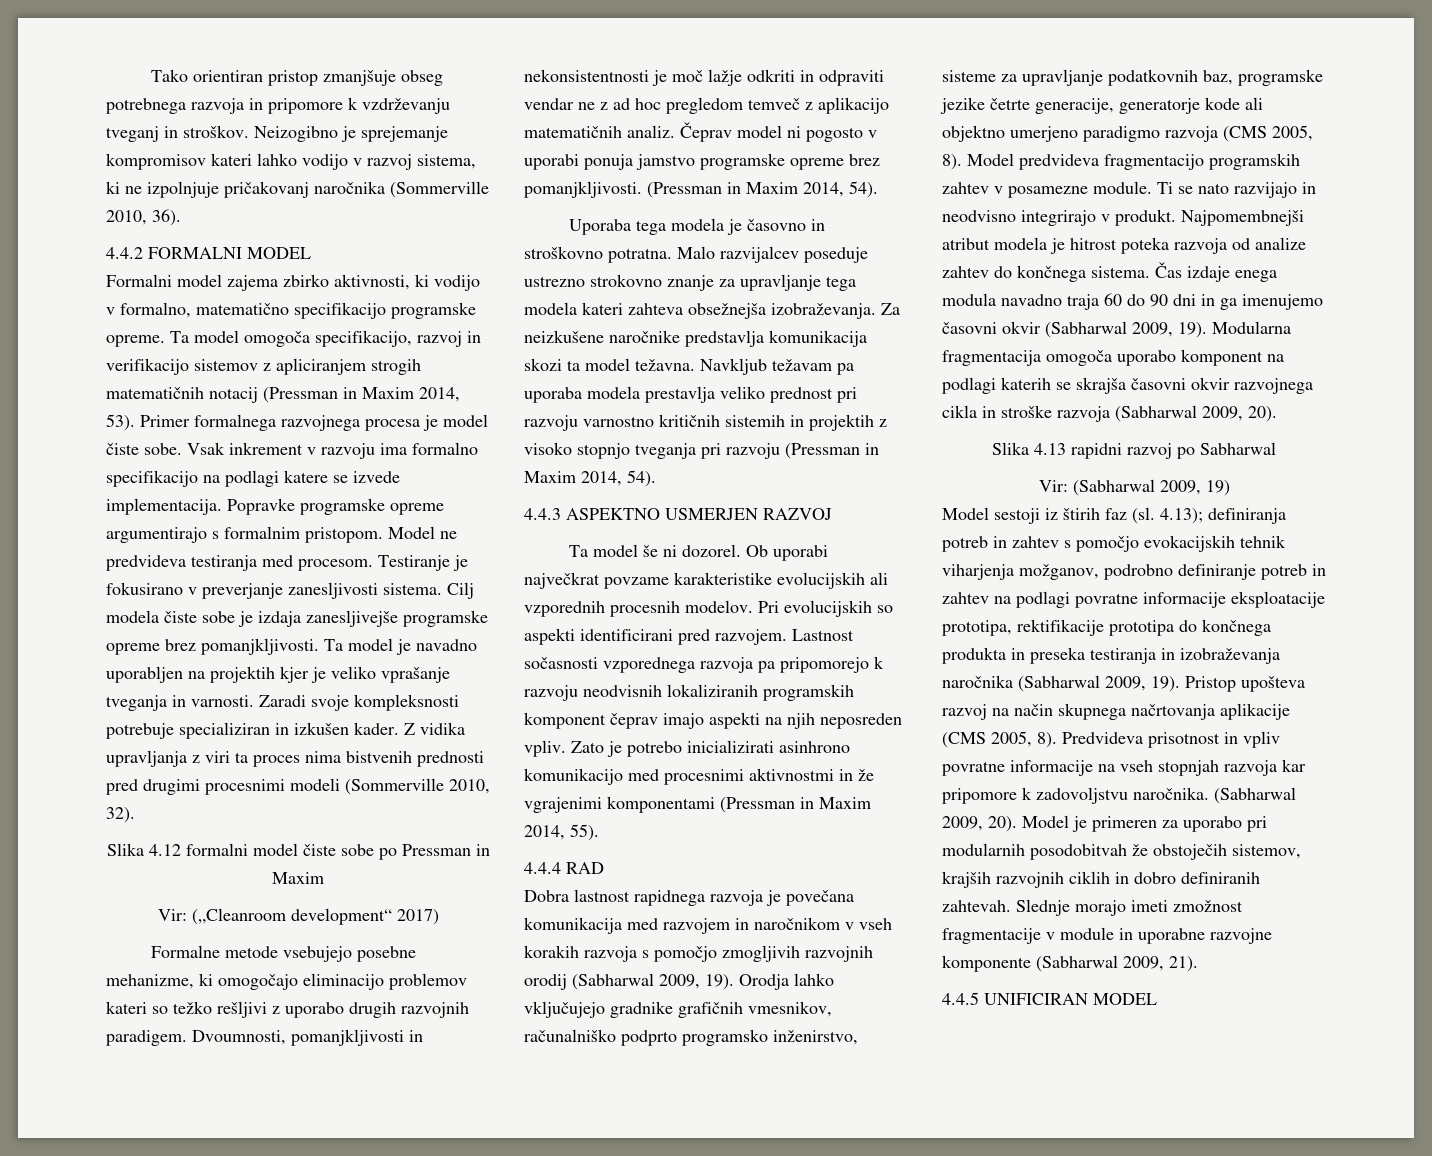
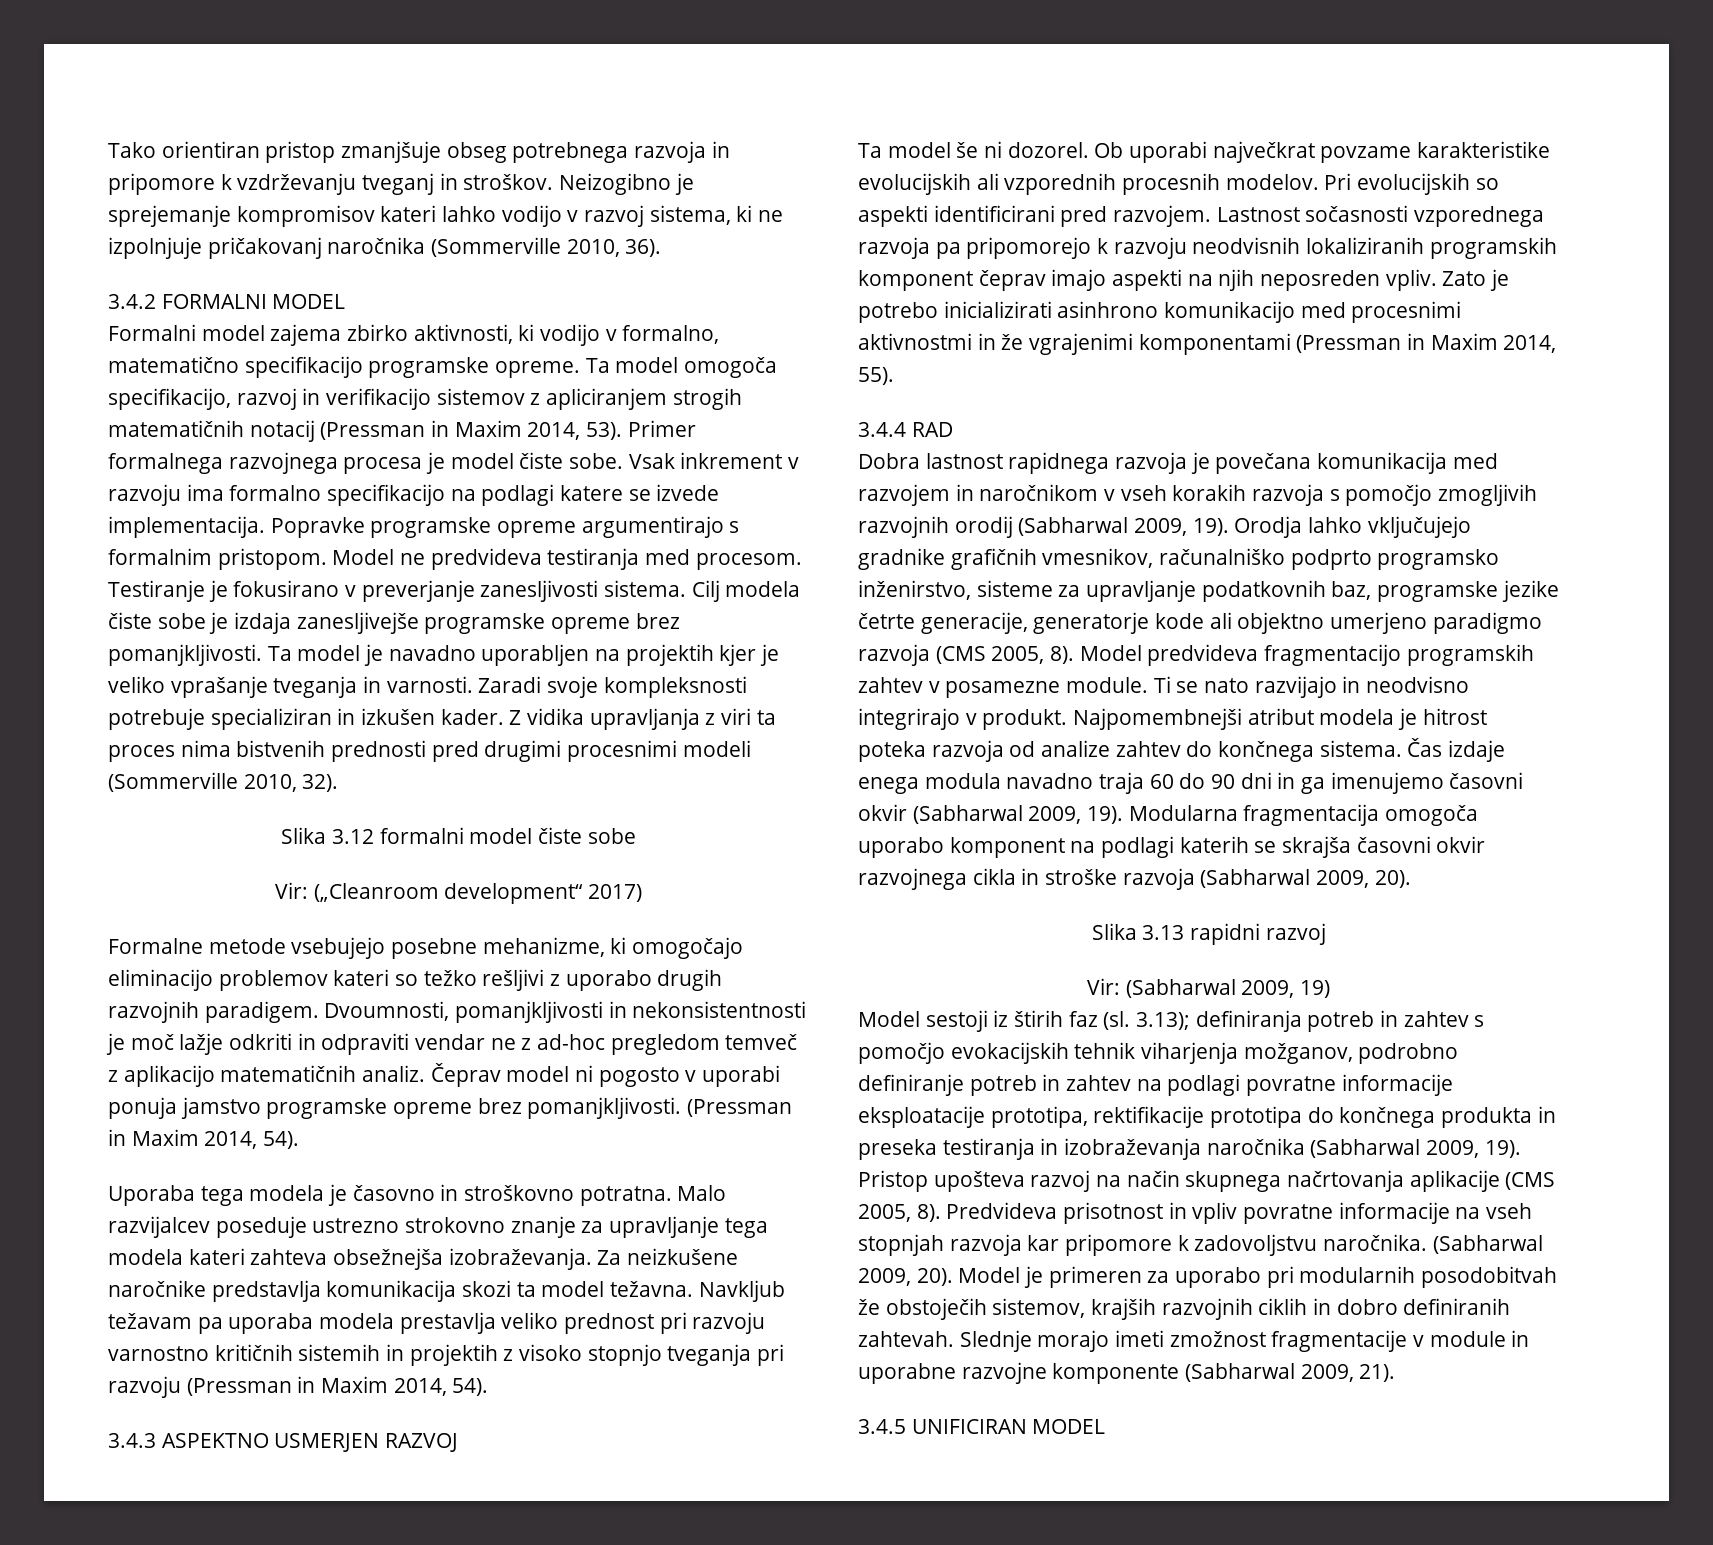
- 4.4.2 FORMALNI MODEL
+ 3.4.2 FORMALNI MODEL
- Slika 4.12 formalni model čiste sobe po Pressman in Maxim
+ Slika 3.12 formalni model čiste sobe
- Dvoumnosti, pomanjkljivosti in nekonsistentnosti je moč lažje odkriti in odpraviti vendar ne z ad hoc pregledom temveč z aplikacijo matematičnih analiz.
+ Dvoumnosti, pomanjkljivosti in nekonsistentnosti je moč lažje odkriti in odpraviti vendar ne z ad-hoc pregledom temveč z aplikacijo matematičnih analiz.
- 4.4.3 ASPEKTNO USMERJEN RAZVOJ
+ 3.4.3 ASPEKTNO USMERJEN RAZVOJ
- 4.4.4 RAD
+ 3.4.4 RAD
- Slika 4.13 rapidni razvoj po Sabharwal
+ Slika 3.13 rapidni razvoj
- 4.13); definiranja potreb in zahtev s pomočjo evokacijskih tehnik viharjenja možganov, podrobno definiranje potreb in zahtev na podlagi povratne informacije eksploatacije prototipa, rektifikacije prototipa do končnega produkta in preseka testiranja in izobraževanja naročnika (Sabharwal 2009, 19).
+ 3.13); definiranja potreb in zahtev s pomočjo evokacijskih tehnik viharjenja možganov, podrobno definiranje potreb in zahtev na podlagi povratne informacije eksploatacije prototipa, rektifikacije prototipa do končnega produkta in preseka testiranja in izobraževanja naročnika (Sabharwal 2009, 19).
- 4.4.5 UNIFICIRAN MODEL
+ 3.4.5 UNIFICIRAN MODEL

